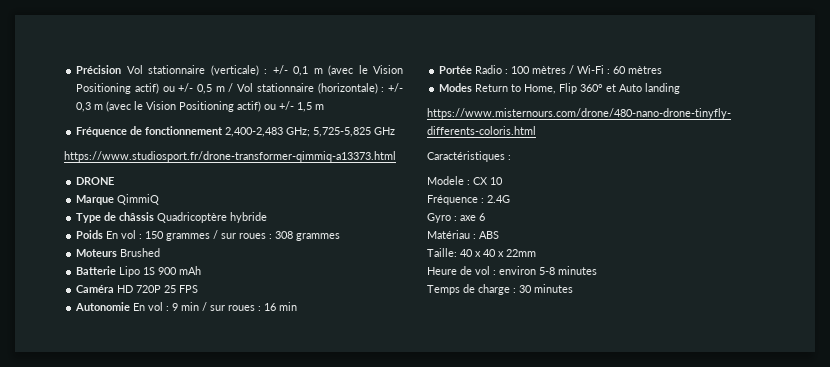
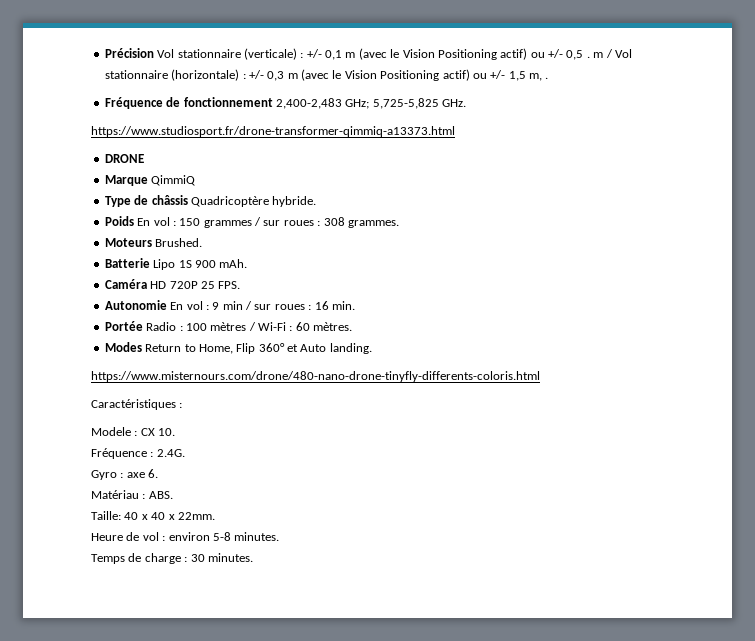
- Précision Vol stationnaire (verticale) : +/- 0,1 m (avec le Vision Positioning actif) ou +/- 0,5 m / Vol stationnaire (horizontale) : +/- 0,3 m (avec le Vision Positioning actif) ou +/- 1,5 m
+ Précision Vol stationnaire (verticale) : +/- 0,1 m (avec le Vision Positioning actif) ou +/- 0,5 . m / Vol stationnaire (horizontale) : +/- 0,3 m (avec le Vision Positioning actif) ou +/- 1,5 m, .
- Fréquence de fonctionnement 2,400-2,483 GHz; 5,725-5,825 GHz
+ Fréquence de fonctionnement 2,400-2,483 GHz; 5,725-5,825 GHz.
- Type de châssis Quadricoptère hybride
+ Type de châssis Quadricoptère hybride.
- Poids En vol : 150 grammes / sur roues : 308 grammes
+ Poids En vol : 150 grammes / sur roues : 308 grammes.
- Moteurs Brushed
+ Moteurs Brushed.
- Batterie Lipo 1S 900 mAh
+ Batterie Lipo 1S 900 mAh.
- Caméra HD 720P 25 FPS
+ Caméra HD 720P 25 FPS.
- Autonomie En vol : 9 min / sur roues : 16 min
+ Autonomie En vol : 9 min / sur roues : 16 min.
- Portée Radio : 100 mètres / Wi-Fi : 60 mètres
+ Portée Radio : 100 mètres / Wi-Fi : 60 mètres.
- Modes Return to Home, Flip 360° et Auto landing
+ Modes Return to Home, Flip 360° et Auto landing.
- Modele : CX 10
+ Modele : CX 10.
- Fréquence : 2.4G
+ Fréquence : 2.4G.
- Gyro : axe 6
+ Gyro : axe 6.
- Matériau : ABS
+ Matériau : ABS.
- Taille: 40 x 40 x 22mm
+ Taille: 40 x 40 x 22mm.
- Heure de vol : environ 5-8 minutes
+ Heure de vol : environ 5-8 minutes.
- Temps de charge : 30 minutes
+ Temps de charge : 30 minutes.

